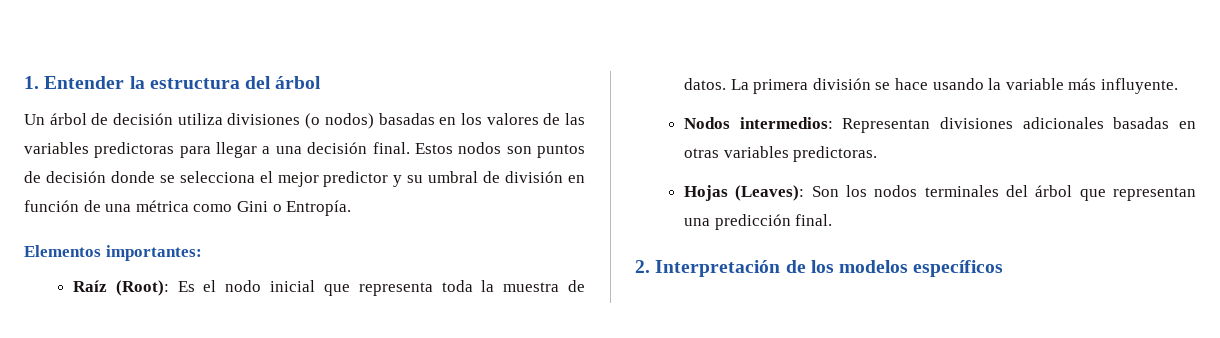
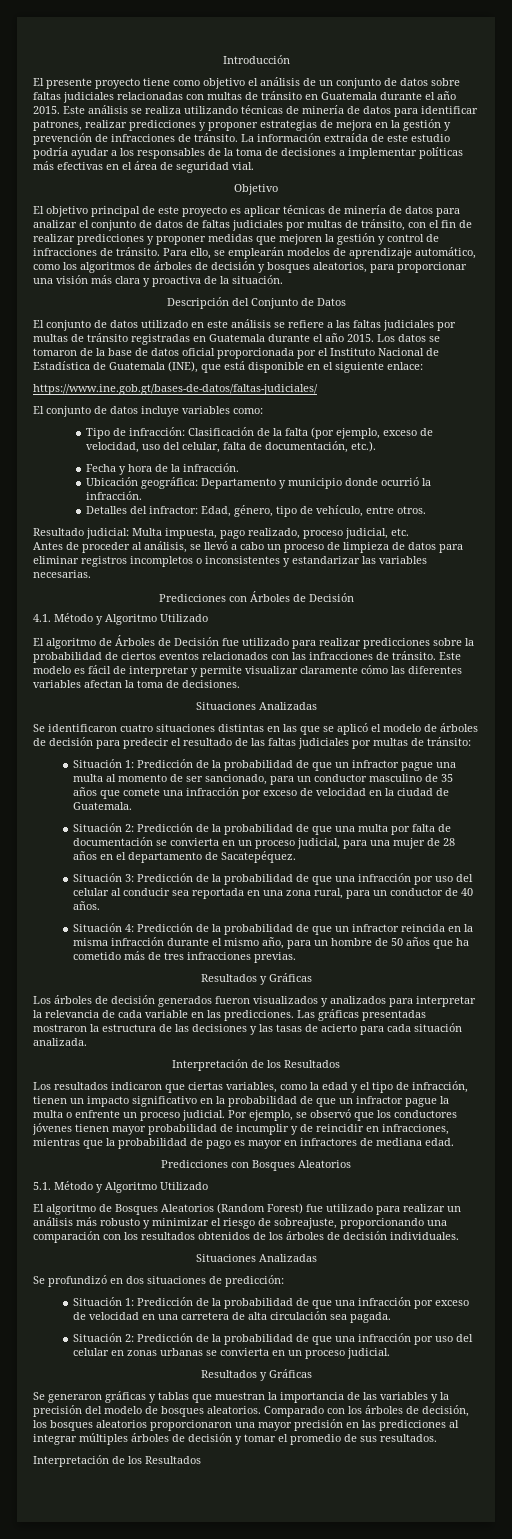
- 1. Entender la estructura del árbol
- Un árbol de decisión utiliza divisiones (o nodos) basadas en los valores de las variables predictoras para llegar a una decisión final. Estos nodos son puntos de decisión donde se selecciona el mejor predictor y su umbral de división en función de una métrica como Gini o Entropía.
- Elementos importantes:
- Raíz (Root): Es el nodo inicial que representa toda la muestra de datos. La primera división se hace usando la variable más influyente.
- Nodos intermedios: Representan divisiones adicionales basadas en otras variables predictoras.
- Hojas (Leaves): Son los nodos terminales del árbol que representan una predicción final.
- 2. Interpretación de los modelos específicos
+ Introducción
+ El presente proyecto tiene como objetivo el análisis de un conjunto de datos sobre faltas judiciales relacionadas con multas de tránsito en Guatemala durante el año 2015. Este análisis se realiza utilizando técnicas de minería de datos para identificar patrones, realizar predicciones y proponer estrategias de mejora en la gestión y prevención de infracciones de tránsito. La información extraída de este estudio podría ayudar a los responsables de la toma de decisiones a implementar políticas más efectivas en el área de seguridad vial.
+ Objetivo
+ El objetivo principal de este proyecto es aplicar técnicas de minería de datos para analizar el conjunto de datos de faltas judiciales por multas de tránsito, con el fin de realizar predicciones y proponer medidas que mejoren la gestión y control de infracciones de tránsito. Para ello, se emplearán modelos de aprendizaje automático, como los algoritmos de árboles de decisión y bosques aleatorios, para proporcionar una visión más clara y proactiva de la situación.
+ Descripción del Conjunto de Datos
+ El conjunto de datos utilizado en este análisis se refiere a las faltas judiciales por multas de tránsito registradas en Guatemala durante el año 2015. Los datos se tomaron de la base de datos oficial proporcionada por el Instituto Nacional de Estadística de Guatemala (INE), que está disponible en el siguiente enlace:
+ https://www.ine.gob.gt/bases-de-datos/faltas-judiciales/
+ El conjunto de datos incluye variables como:
+ Tipo de infracción: Clasificación de la falta (por ejemplo, exceso de velocidad, uso del celular, falta de documentación, etc.).
+ Fecha y hora de la infracción.
+ Ubicación geográfica: Departamento y municipio donde ocurrió la infracción.
+ Detalles del infractor: Edad, género, tipo de vehículo, entre otros.
+ Resultado judicial: Multa impuesta, pago realizado, proceso judicial, etc.
+ Antes de proceder al análisis, se llevó a cabo un proceso de limpieza de datos para eliminar registros incompletos o inconsistentes y estandarizar las variables necesarias.
+ Predicciones con Árboles de Decisión
+ 4.1. Método y Algoritmo Utilizado
+ El algoritmo de Árboles de Decisión fue utilizado para realizar predicciones sobre la probabilidad de ciertos eventos relacionados con las infracciones de tránsito. Este modelo es fácil de interpretar y permite visualizar claramente cómo las diferentes variables afectan la toma de decisiones.
+ Situaciones Analizadas
+ Se identificaron cuatro situaciones distintas en las que se aplicó el modelo de árboles de decisión para predecir el resultado de las faltas judiciales por multas de tránsito:
+ Situación 1: Predicción de la probabilidad de que un infractor pague una multa al momento de ser sancionado, para un conductor masculino de 35 años que comete una infracción por exceso de velocidad en la ciudad de Guatemala.
+ Situación 2: Predicción de la probabilidad de que una multa por falta de documentación se convierta en un proceso judicial, para una mujer de 28 años en el departamento de Sacatepéquez.
+ Situación 3: Predicción de la probabilidad de que una infracción por uso del celular al conducir sea reportada en una zona rural, para un conductor de 40 años.
+ Situación 4: Predicción de la probabilidad de que un infractor reincida en la misma infracción durante el mismo año, para un hombre de 50 años que ha cometido más de tres infracciones previas.
+ Resultados y Gráficas
+ Los árboles de decisión generados fueron visualizados y analizados para interpretar la relevancia de cada variable en las predicciones. Las gráficas presentadas mostraron la estructura de las decisiones y las tasas de acierto para cada situación analizada.
+ Interpretación de los Resultados
+ Los resultados indicaron que ciertas variables, como la edad y el tipo de infracción, tienen un impacto significativo en la probabilidad de que un infractor pague la multa o enfrente un proceso judicial. Por ejemplo, se observó que los conductores jóvenes tienen mayor probabilidad de incumplir y de reincidir en infracciones, mientras que la probabilidad de pago es mayor en infractores de mediana edad.
+ Predicciones con Bosques Aleatorios
+ 5.1. Método y Algoritmo Utilizado
+ El algoritmo de Bosques Aleatorios (Random Forest) fue utilizado para realizar un análisis más robusto y minimizar el riesgo de sobreajuste, proporcionando una comparación con los resultados obtenidos de los árboles de decisión individuales.
+ Situaciones Analizadas
+ Se profundizó en dos situaciones de predicción:
+ Situación 1: Predicción de la probabilidad de que una infracción por exceso de velocidad en una carretera de alta circulación sea pagada.
+ Situación 2: Predicción de la probabilidad de que una infracción por uso del celular en zonas urbanas se convierta en un proceso judicial.
+ Resultados y Gráficas
+ Se generaron gráficas y tablas que muestran la importancia de las variables y la precisión del modelo de bosques aleatorios. Comparado con los árboles de decisión, los bosques aleatorios proporcionaron una mayor precisión en las predicciones al integrar múltiples árboles de decisión y tomar el promedio de sus resultados.
+ Interpretación de los Resultados

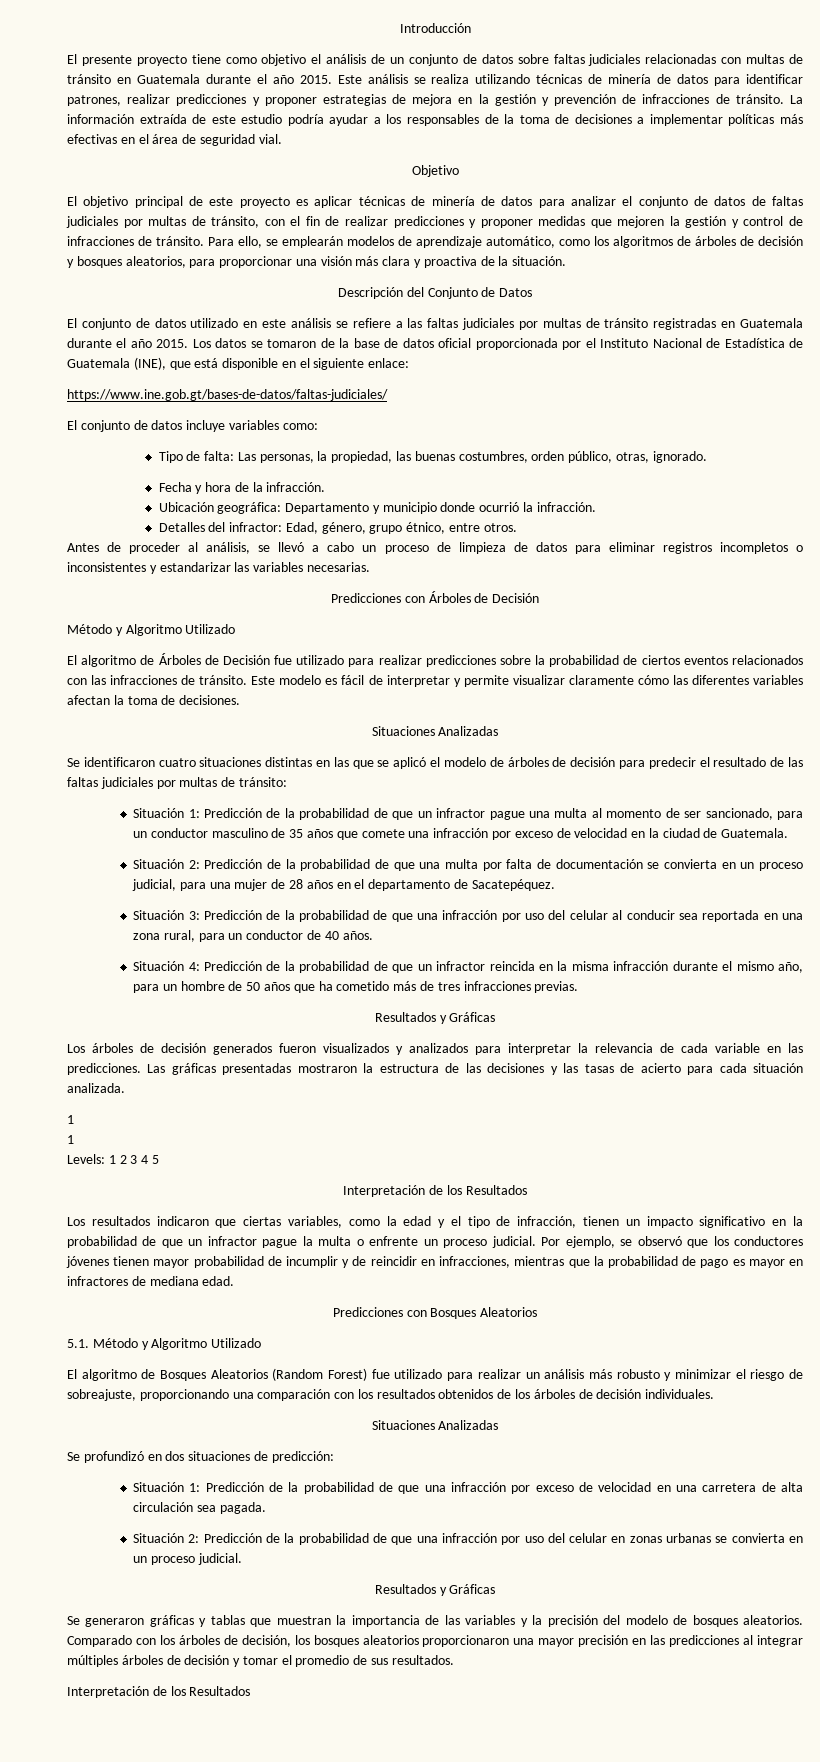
- Tipo de infracción: Clasificación de la falta (por ejemplo, exceso de velocidad, uso del celular, falta de documentación, etc.).
+ Tipo de falta: Las personas, la propiedad, las buenas costumbres, orden público, otras, ignorado.
- Detalles del infractor: Edad, género, tipo de vehículo, entre otros.
+ Detalles del infractor: Edad, género, grupo étnico, entre otros.
- Resultado judicial: Multa impuesta, pago realizado, proceso judicial, etc.
  Predicciones con Árboles de Decisión
- 4.1. Método y Algoritmo Utilizado
+ Método y Algoritmo Utilizado
  Las gráficas presentadas mostraron la estructura de las decisiones y las tasas de acierto para cada situación analizada.
+ 1
+ 1
+ Levels: 1 2 3 4 5

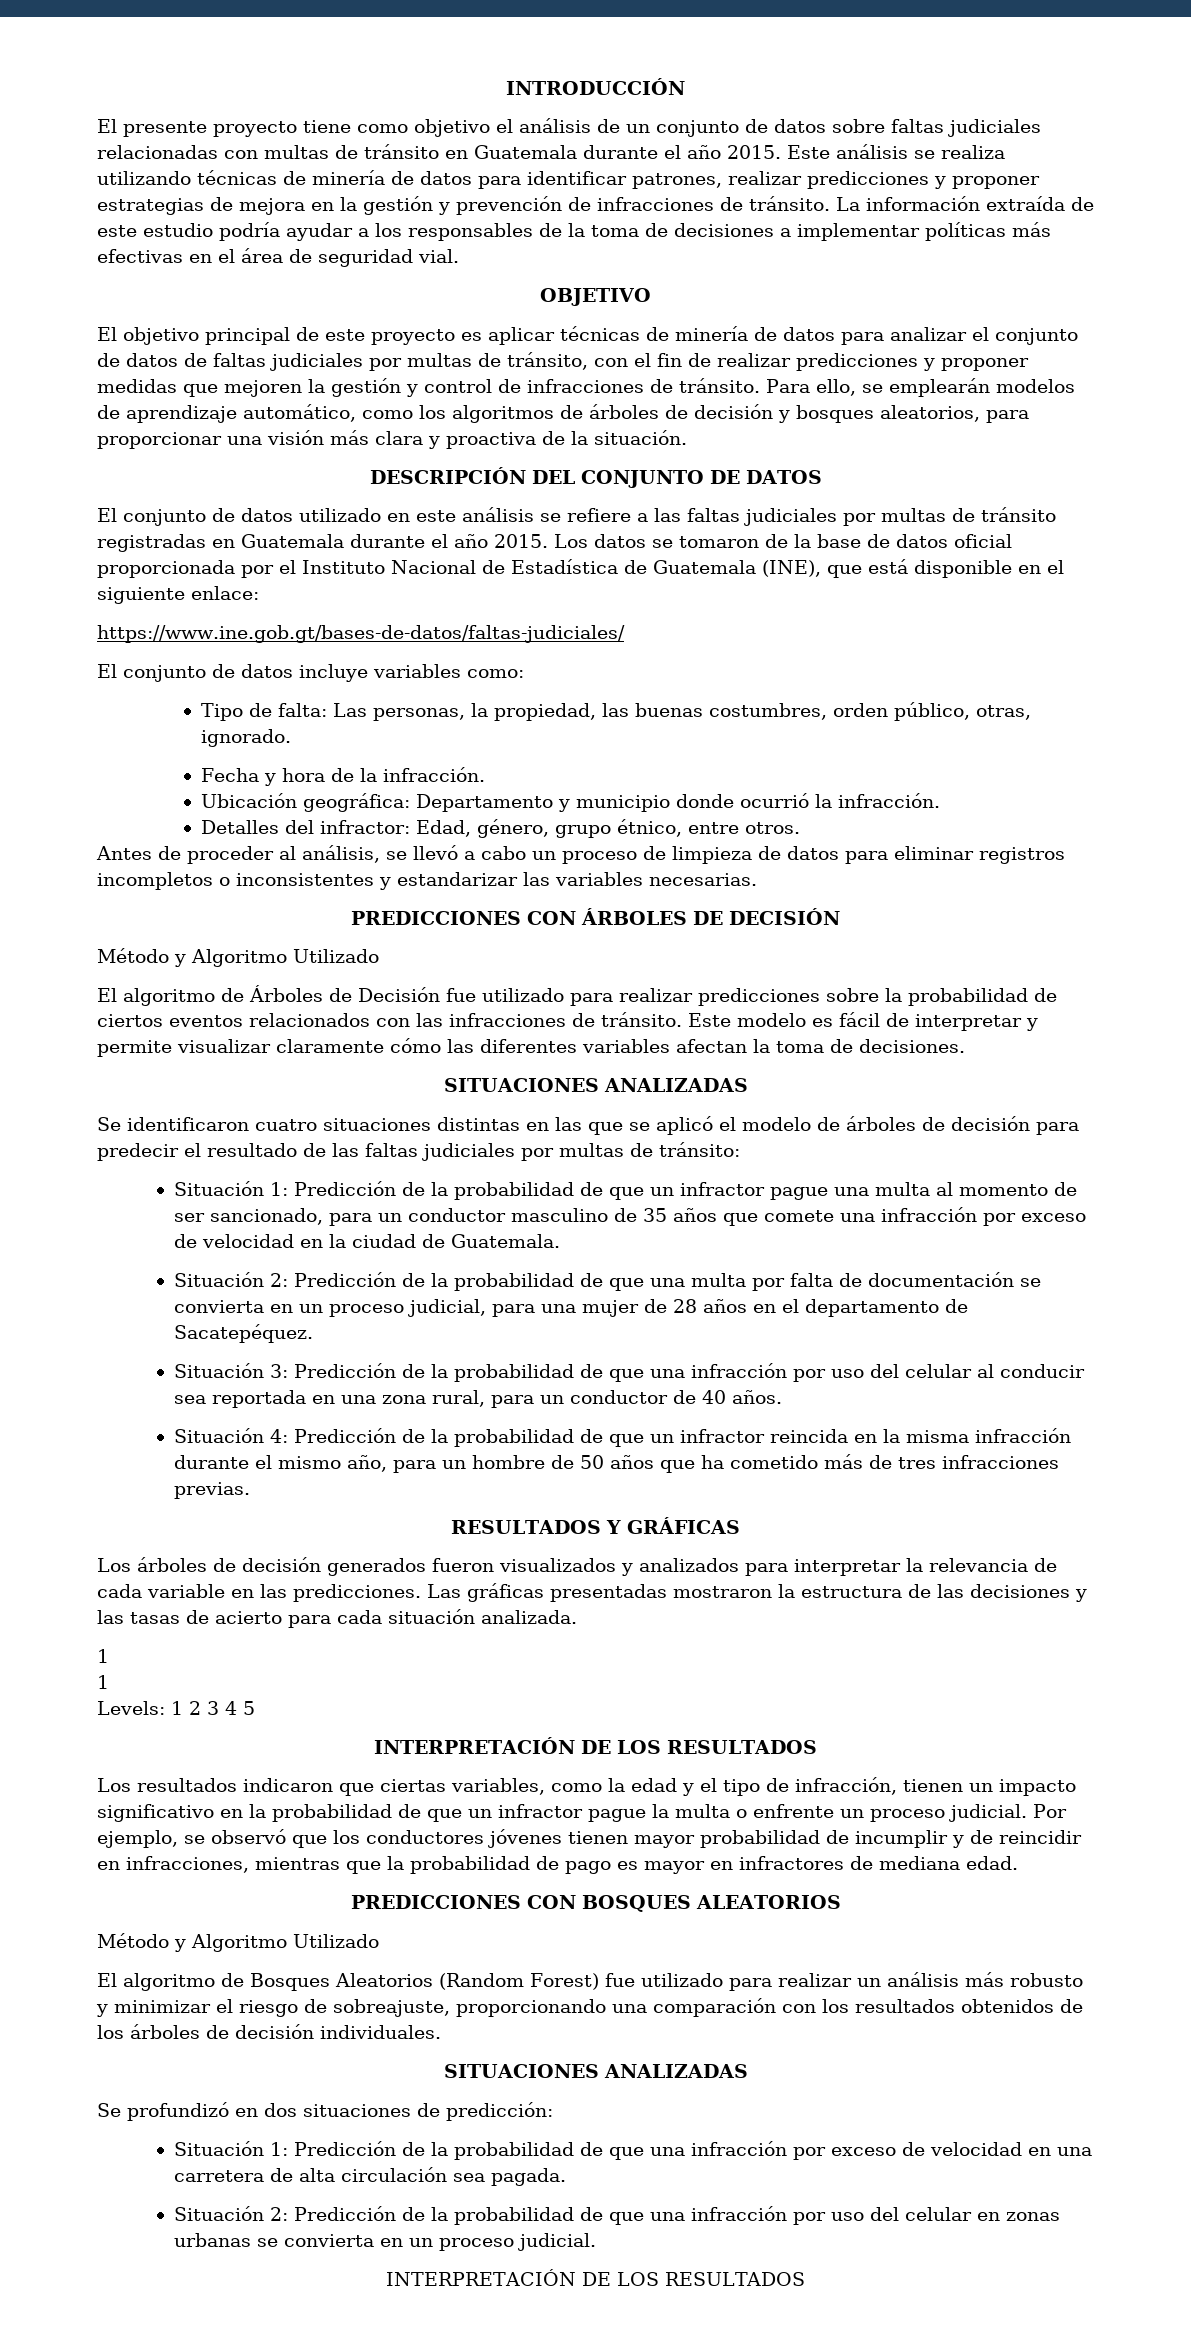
- Introducción
+ INTRODUCCIÓN
- Objetivo
+ OBJETIVO
- Descripción del Conjunto de Datos
+ DESCRIPCIÓN DEL CONJUNTO DE DATOS
- Predicciones con Árboles de Decisión
+ PREDICCIONES CON ÁRBOLES DE DECISIÓN
  Este modelo es fácil de interpretar y permite visualizar claramente cómo las diferentes variables afectan la toma de decisiones.
- Situaciones Analizadas
+ SITUACIONES ANALIZADAS
  Situación 4: Predicción de la probabilidad de que un infractor reincida en la misma infracción durante el mismo año, para un hombre de 50 años que ha cometido más de tres infracciones previas.
- Resultados y Gráficas
+ RESULTADOS Y GRÁFICAS
  Levels: 1 2 3 4 5
- Interpretación de los Resultados
+ INTERPRETACIÓN DE LOS RESULTADOS
- Predicciones con Bosques Aleatorios
- 5.1. Método y Algoritmo Utilizado
+ PREDICCIONES CON BOSQUES ALEATORIOS
+ Método y Algoritmo Utilizado
  El algoritmo de Bosques Aleatorios (Random Forest) fue utilizado para realizar un análisis más robusto y minimizar el riesgo de sobreajuste, proporcionando una comparación con los resultados obtenidos de los árboles de decisión individuales.
- Situaciones Analizadas
+ SITUACIONES ANALIZADAS
  Situación 2: Predicción de la probabilidad de que una infracción por uso del celular en zonas urbanas se convierta en un proceso judicial.
- Resultados y Gráficas
- Se generaron gráficas y tablas que muestran la importancia de las variables y la precisión del modelo de bosques aleatorios. Comparado con los árboles de decisión, los bosques aleatorios proporcionaron una mayor precisión en las predicciones al integrar múltiples árboles de decisión y tomar el promedio de sus resultados.
- Interpretación de los Resultados
+ INTERPRETACIÓN DE LOS RESULTADOS

